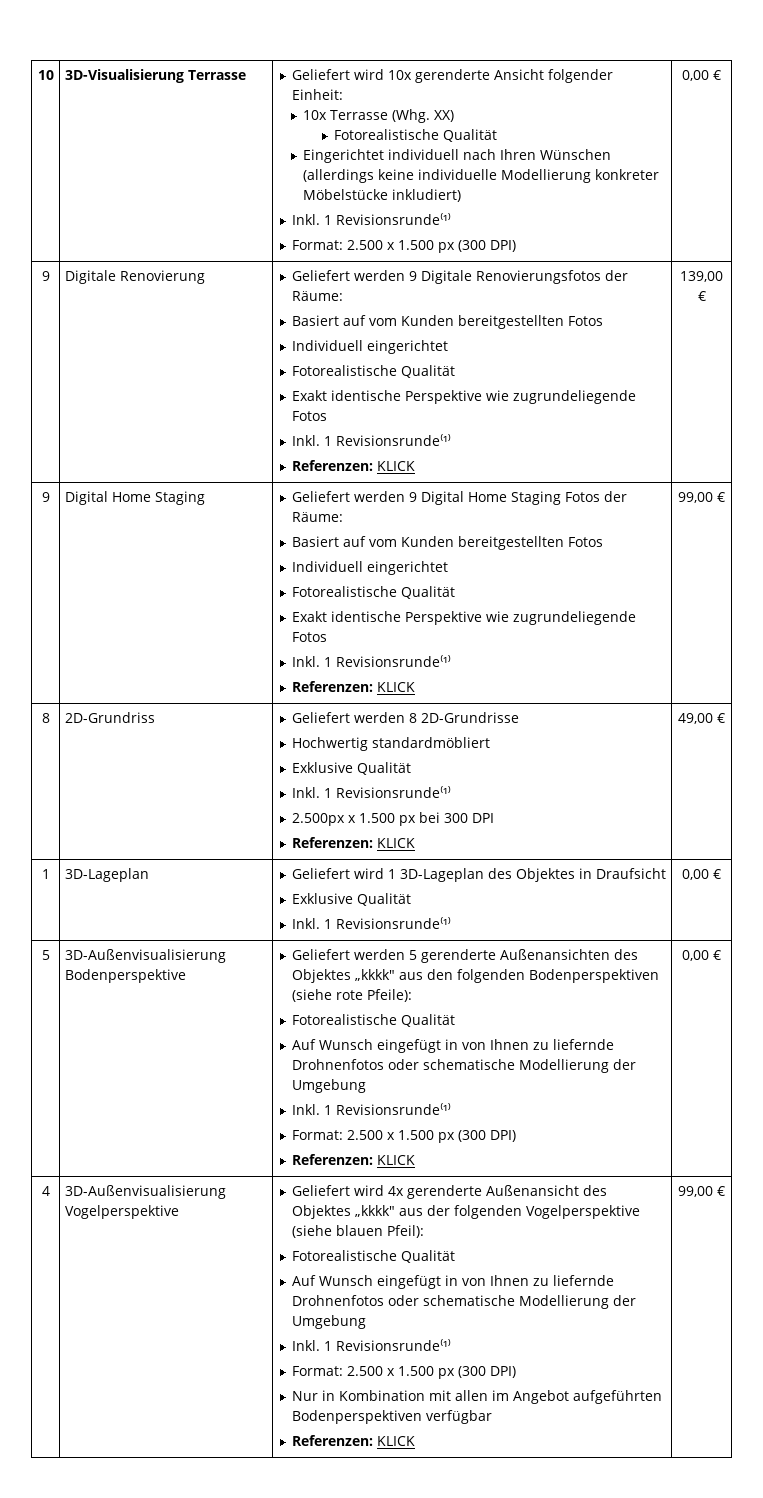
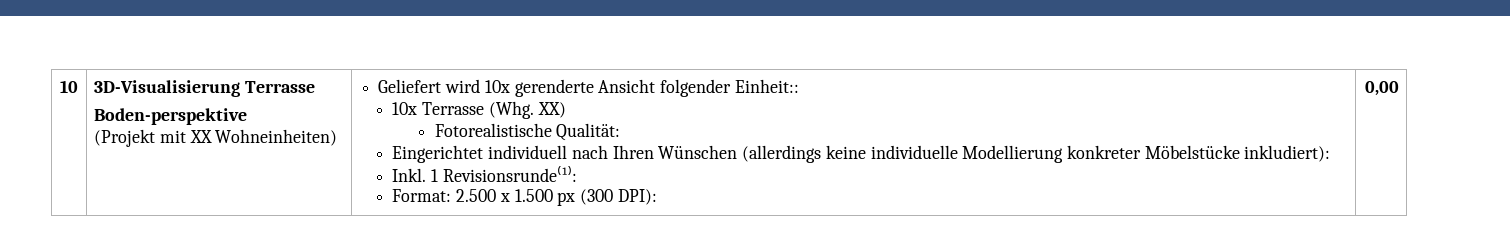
+ Boden-perspektive
+ (Projekt mit XX Wohneinheiten)
- Geliefert wird 10x gerenderte Ansicht folgender Einheit:
+ Geliefert wird 10x gerenderte Ansicht folgender Einheit::
  10x Terrasse (Whg. XX)
- Fotorealistische Qualität
+ Fotorealistische Qualität:
- Eingerichtet individuell nach Ihren Wünschen (allerdings keine individuelle Modellierung konkreter Möbelstücke inkludiert)
- Inkl. 1 Revisionsrunde⁽¹⁾
- Format: 2.500 x 1.500 px (300 DPI) | 0,00 €
- 9 | Digitale Renovierung | Geliefert werden 9 Digitale Renovierungsfotos der Räume:
- Basiert auf vom Kunden bereitgestellten Fotos
- Individuell eingerichtet
- Fotorealistische Qualität
- Exakt identische Perspektive wie zugrundeliegende Fotos
- Inkl. 1 Revisionsrunde⁽¹⁾
- Referenzen: KLICK | 139,00 €
- 9 | Digital Home Staging | Geliefert werden 9 Digital Home Staging Fotos der Räume:
- Basiert auf vom Kunden bereitgestellten Fotos
- Individuell eingerichtet
- Fotorealistische Qualität
- Exakt identische Perspektive wie zugrundeliegende Fotos
- Inkl. 1 Revisionsrunde⁽¹⁾
- Referenzen: KLICK | 99,00 €
- 8 | 2D-Grundriss | Geliefert werden 8 2D-Grundrisse
- Hochwertig standardmöbliert
- Exklusive Qualität
- Inkl. 1 Revisionsrunde⁽¹⁾
- 2.500px x 1.500 px bei 300 DPI
- Referenzen: KLICK | 49,00 €
- 1 | 3D-Lageplan | Geliefert wird 1 3D-Lageplan des Objektes in Draufsicht
- Exklusive Qualität
- Inkl. 1 Revisionsrunde⁽¹⁾ | 0,00 €
- 5 | 3D-Außenvisualisierung Bodenperspektive | Geliefert werden 5 gerenderte Außenansichten des Objektes „kkkk" aus den folgenden Bodenperspektiven (siehe rote Pfeile):
- Fotorealistische Qualität
- Auf Wunsch eingefügt in von Ihnen zu liefernde Drohnenfotos oder schematische Modellierung der Umgebung
- Inkl. 1 Revisionsrunde⁽¹⁾
- Format: 2.500 x 1.500 px (300 DPI)
- Referenzen: KLICK | 0,00 €
- 4 | 3D-Außenvisualisierung Vogelperspektive | Geliefert wird 4x gerenderte Außenansicht des Objektes „kkkk" aus der folgenden Vogelperspektive (siehe blauen Pfeil):
- Fotorealistische Qualität
- Auf Wunsch eingefügt in von Ihnen zu liefernde Drohnenfotos oder schematische Modellierung der Umgebung
- Inkl. 1 Revisionsrunde⁽¹⁾
- Format: 2.500 x 1.500 px (300 DPI)
- Nur in Kombination mit allen im Angebot aufgeführten Bodenperspektiven verfügbar
- Referenzen: KLICK | 99,00 €
+ Eingerichtet individuell nach Ihren Wünschen (allerdings keine individuelle Modellierung konkreter Möbelstücke inkludiert):
+ Inkl. 1 Revisionsrunde⁽¹⁾:
+ Format: 2.500 x 1.500 px (300 DPI): | 0,00

